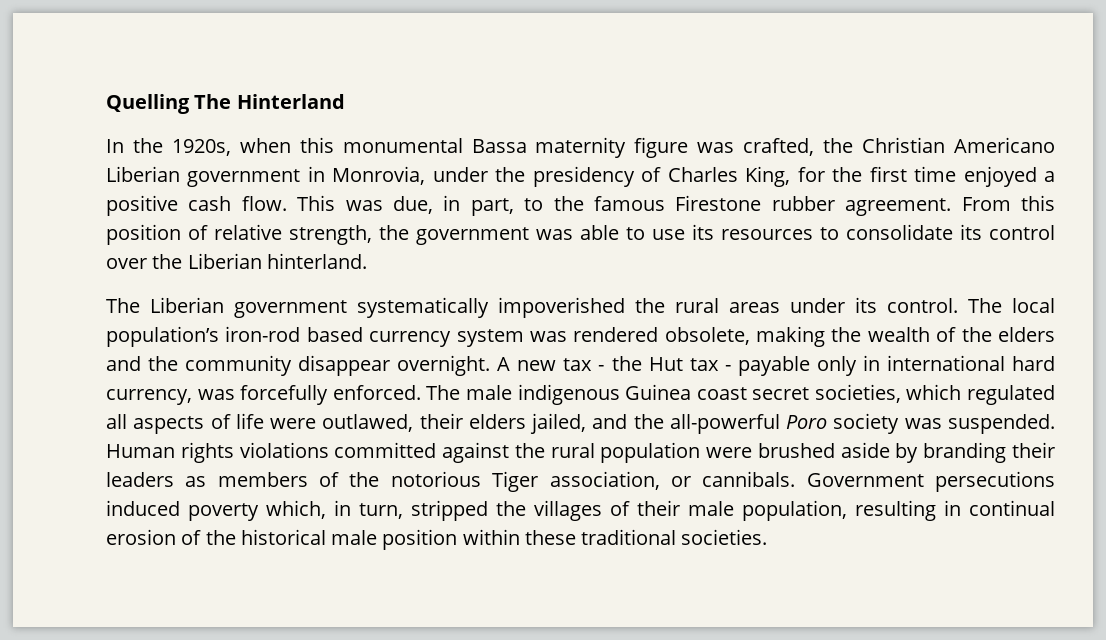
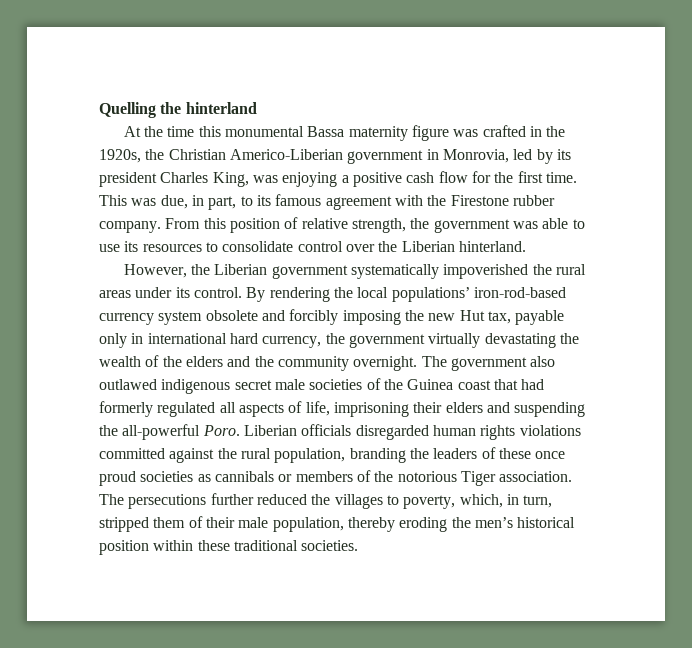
- Quelling The Hinterland
- In the 1920s, when this monumental Bassa maternity figure was crafted, the Christian Americano Liberian government in Monrovia, under the presidency of Charles King, for the first time enjoyed a positive cash flow.
+ Quelling the hinterland
+ At the time this monumental Bassa maternity figure was crafted in the 1920s, the Christian Americo-Liberian government in Monrovia, led by its president Charles King, was enjoying a positive cash flow for the first time.
- This was due, in part, to the famous Firestone rubber agreement.
+ This was due, in part, to its famous agreement with the Firestone rubber company.
- From this position of relative strength, the government was able to use its resources to consolidate its control over the Liberian hinterland.
+ From this position of relative strength, the government was able to use its resources to consolidate control over the Liberian hinterland.
- The Liberian government systematically impoverished the rural areas under its control.
+ However, the Liberian government systematically impoverished the rural areas under its control.
- The local population’s iron-rod based currency system was rendered obsolete, making the wealth of the elders and the community disappear overnight. A new tax - the Hut tax - payable only in international hard currency, was forcefully enforced. The male indigenous Guinea coast secret societies, which regulated all aspects of life were outlawed, their elders jailed, and the all-powerful Poro society was suspended. Human rights violations committed against the rural population were brushed aside by branding their leaders as members of the notorious Tiger association, or cannibals. Government persecutions induced poverty which, in turn, stripped the villages of their male population, resulting in continual erosion of the historical male position within these traditional societies.
+ By rendering the local populations’ iron-rod-based currency system obsolete and forcibly imposing the new Hut tax, payable only in international hard currency, the government virtually devastating the wealth of the elders and the community overnight. The government also outlawed indigenous secret male societies of the Guinea coast that had formerly regulated all aspects of life, imprisoning their elders and suspending the all-powerful Poro. Liberian officials disregarded human rights violations committed against the rural population, branding the leaders of these once proud societies as cannibals or members of the notorious Tiger association. The persecutions further reduced the villages to poverty, which, in turn, stripped them of their male population, thereby eroding the men’s historical position within these traditional societies.

